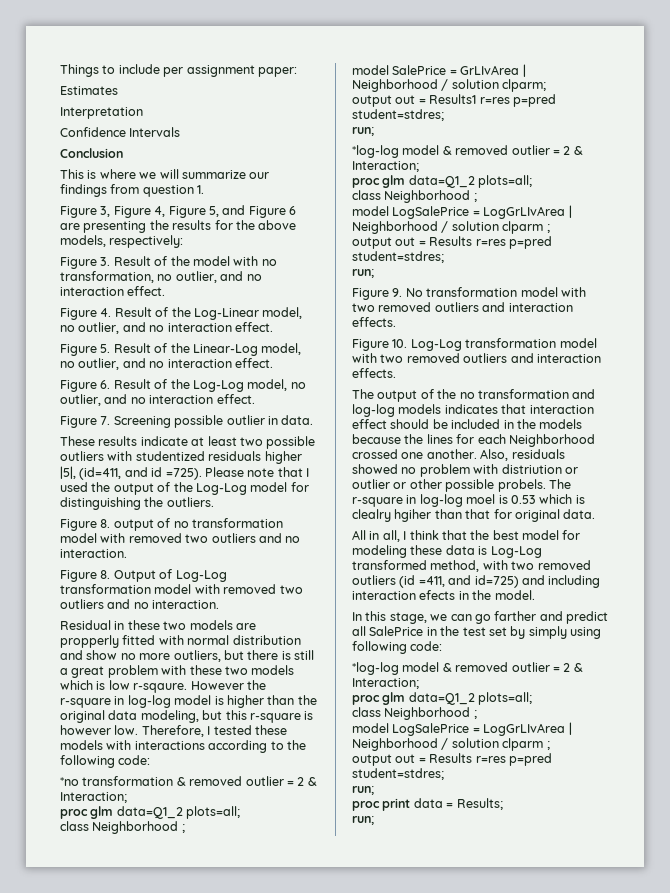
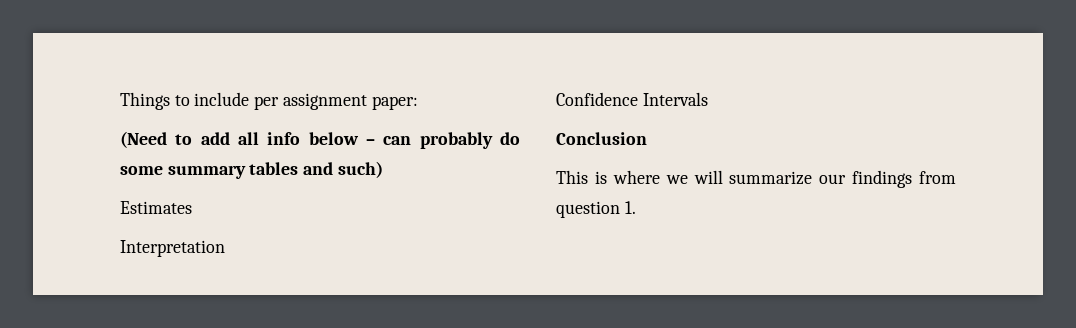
+ (Need to add all info below – can probably do some summary tables and such)
- Figure 3, Figure 4, Figure 5, and Figure 6 are presenting the results for the above models, respectively:
- Figure 3. Result of the model with no transformation, no outlier, and no interaction effect.
- Figure 4. Result of the Log-Linear model, no outlier, and no interaction effect.
- Figure 5. Result of the Linear-Log model, no outlier, and no interaction effect.
- Figure 6. Result of the Log-Log model, no outlier, and no interaction effect.
- Figure 7. Screening possible outlier in data.
- These results indicate at least two possible outliers with studentized residuals higher |5|, (id=411, and id =725). Please note that I used the output of the Log-Log model for distinguishing the outliers.
- Figure 8. output of no transformation model with removed two outliers and no interaction.
- Figure 8. Output of Log-Log transformation model with removed two outliers and no interaction.
- Residual in these two models are propperly fitted with normal distribution and show no more outliers, but there is still a great problem with these two models which is low r-sqaure. However the r-square in log-log model is higher than the original data modeling, but this r-square is however low. Therefore, I tested these models with interactions according to the following code:
- *no transformation & removed outlier = 2 & Interaction;
- proc glm data=Q1_2 plots=all;
- class Neighborhood ;
- model SalePrice = GrLIvArea | Neighborhood / solution clparm;
- output out = Results1 r=res p=pred student=stdres;
- run;
- *log-log model & removed outlier = 2 & Interaction;
- proc glm data=Q1_2 plots=all;
- class Neighborhood ;
- model LogSalePrice = LogGrLIvArea | Neighborhood / solution clparm ;
- output out = Results r=res p=pred student=stdres;
- run;
- Figure 9. No transformation model with two removed outliers and interaction effects.
- Figure 10. Log-Log transformation model with two removed outliers and interaction effects.
- The output of the no transformation and log-log models indicates that interaction effect should be included in the models because the lines for each Neighborhood crossed one another. Also, residuals showed no problem with distriution or outlier or other possible probels. The r-square in log-log moel is 0.53 which is clealry hgiher than that for original data.
- All in all, I think that the best model for modeling these data is Log-Log transformed method, with two removed outliers (id =411, and id=725) and including interaction efects in the model.
- In this stage, we can go farther and predict all SalePrice in the test set by simply using following code:
- *log-log model & removed outlier = 2 & Interaction;
- proc glm data=Q1_2 plots=all;
- class Neighborhood ;
- model LogSalePrice = LogGrLIvArea | Neighborhood / solution clparm ;
- output out = Results r=res p=pred student=stdres;
- run;
- proc print data = Results;
- run;

